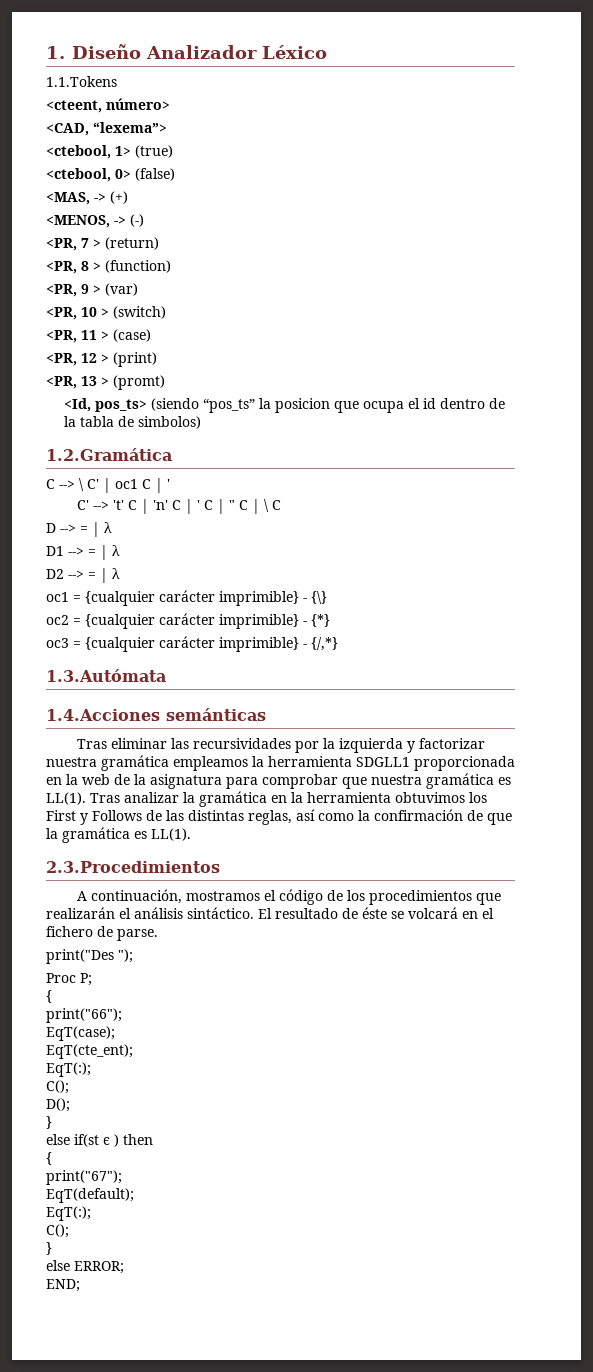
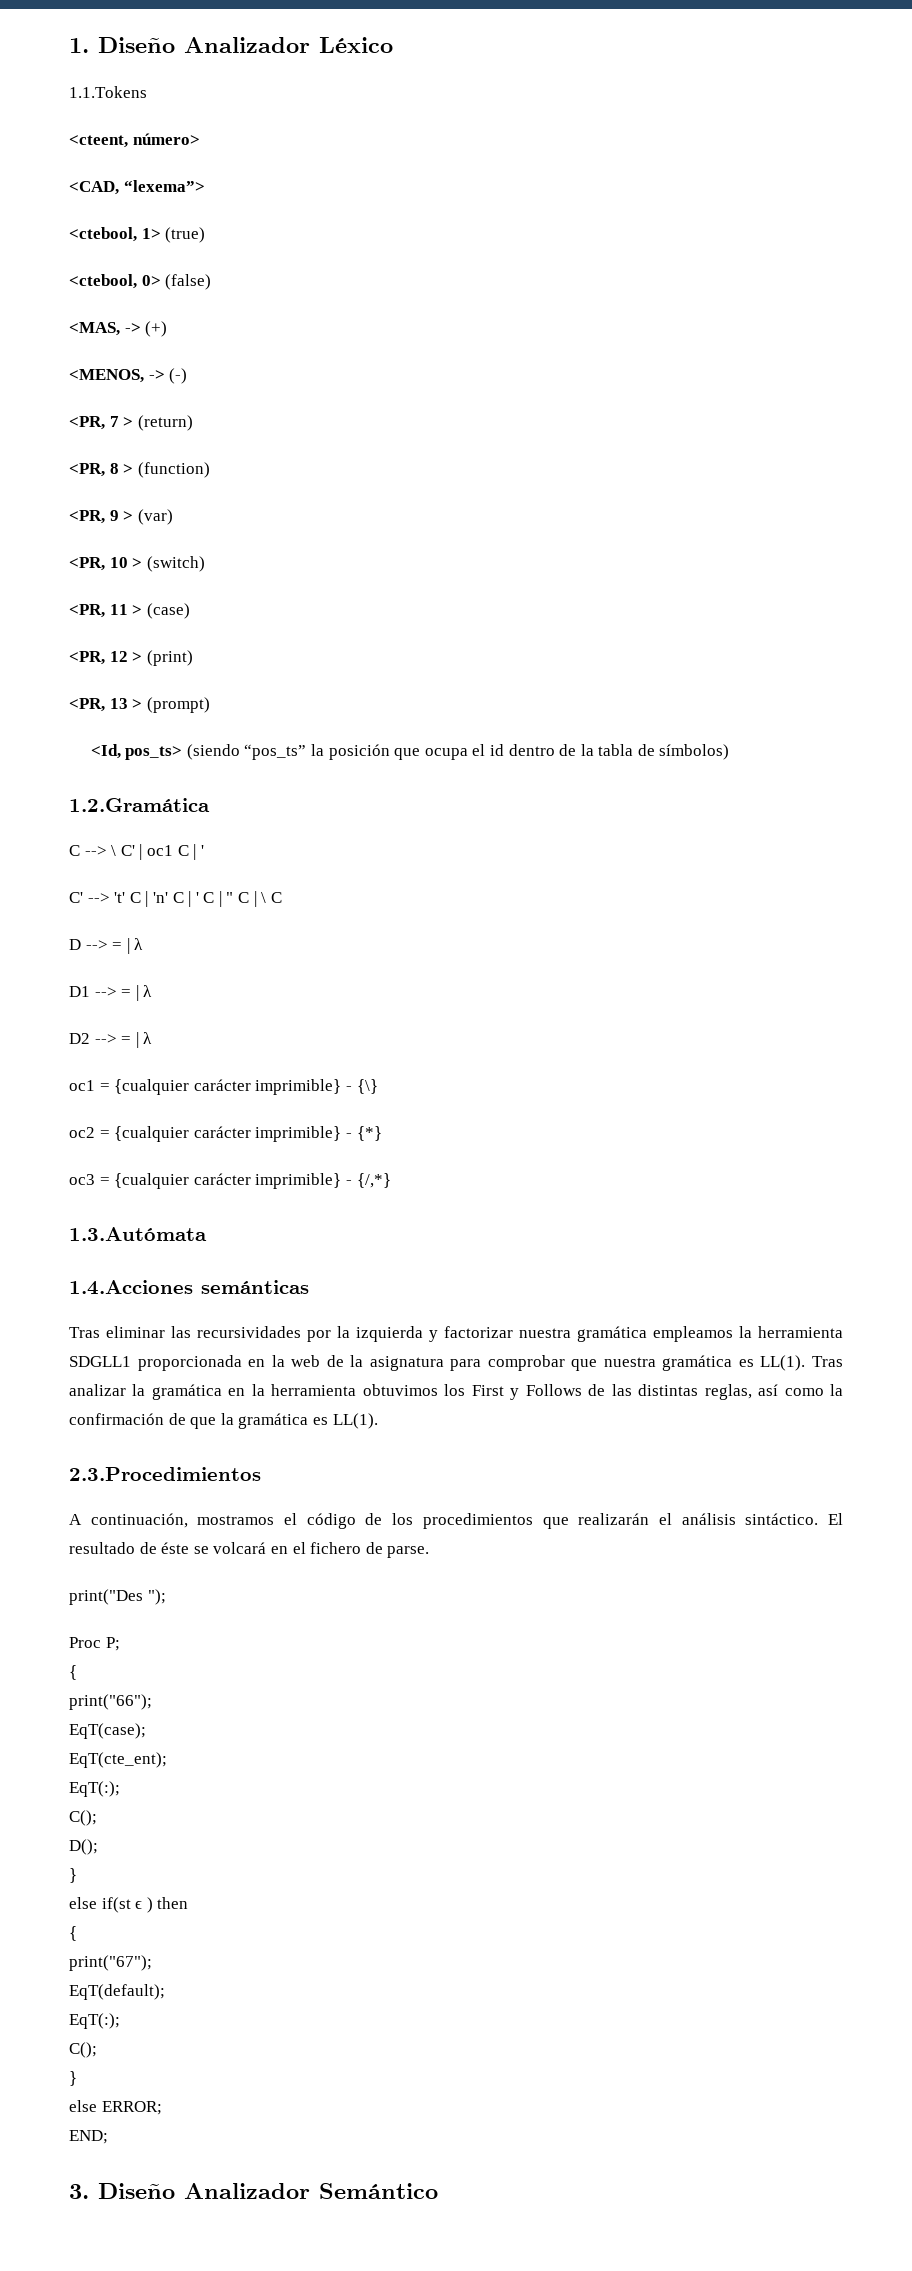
- <PR, 13 > (promt)
+ <PR, 13 > (prompt)
- <Id, pos_ts> (siendo “pos_ts” la posicion que ocupa el id dentro de la tabla de simbolos)
+ <Id, pos_ts> (siendo “pos_ts” la posición que ocupa el id dentro de la tabla de símbolos)
+ 3. Diseño Analizador Semántico

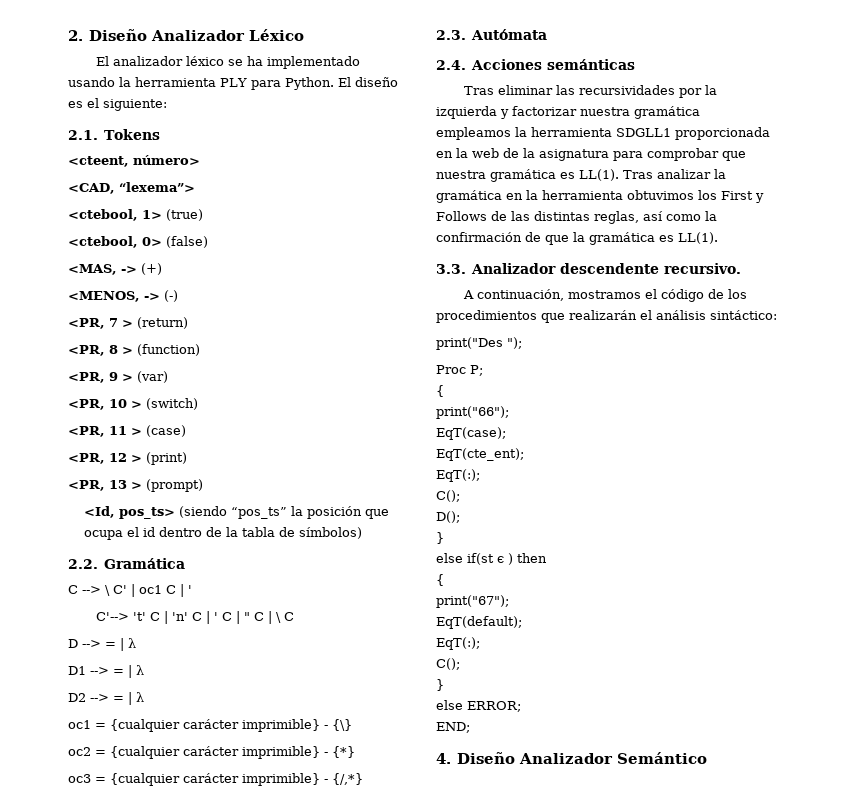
- 1. Diseño Analizador Léxico
+ 2. Diseño Analizador Léxico
- 1.1.Tokens
+ El analizador léxico se ha implementado usando la herramienta PLY para Python. El diseño es el siguiente:
+ 2.1. Tokens
- 1.2.Gramática
+ 2.2. Gramática
- C' --> 't' C | 'n' C | ' C | " C | \ C
+ C'--> 't' C | 'n' C | ' C | " C | \ C
- 1.3.Autómata
- 1.4.Acciones semánticas
+ 2.3. Autómata
+ 2.4. Acciones semánticas
- 2.3.Procedimientos
+ 3.3. Analizador descendente recursivo.
- A continuación, mostramos el código de los procedimientos que realizarán el análisis sintáctico. El resultado de éste se volcará en el fichero de parse.
+ A continuación, mostramos el código de los procedimientos que realizarán el análisis sintáctico:
- 3. Diseño Analizador Semántico
+ 4. Diseño Analizador Semántico

